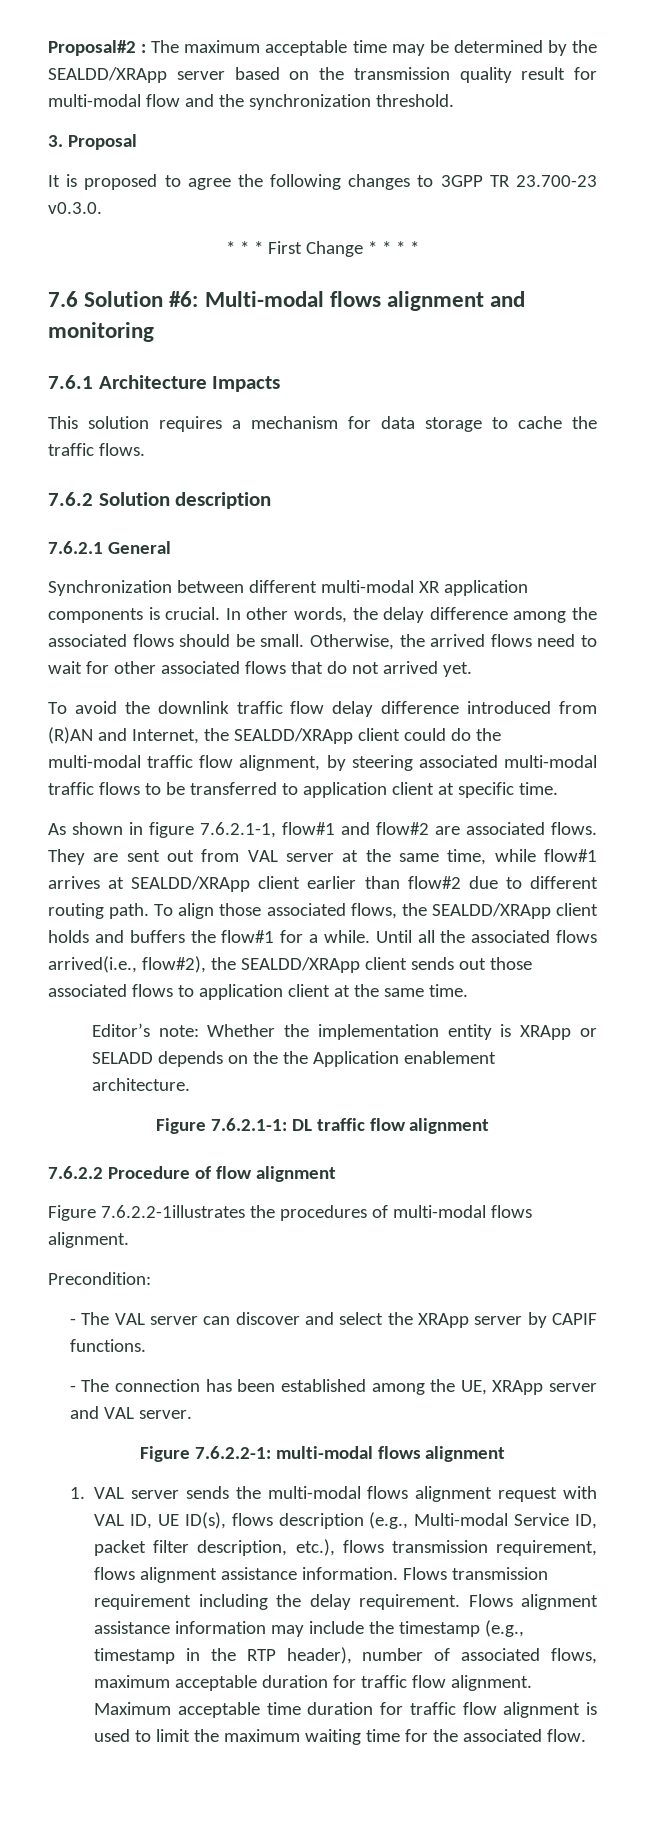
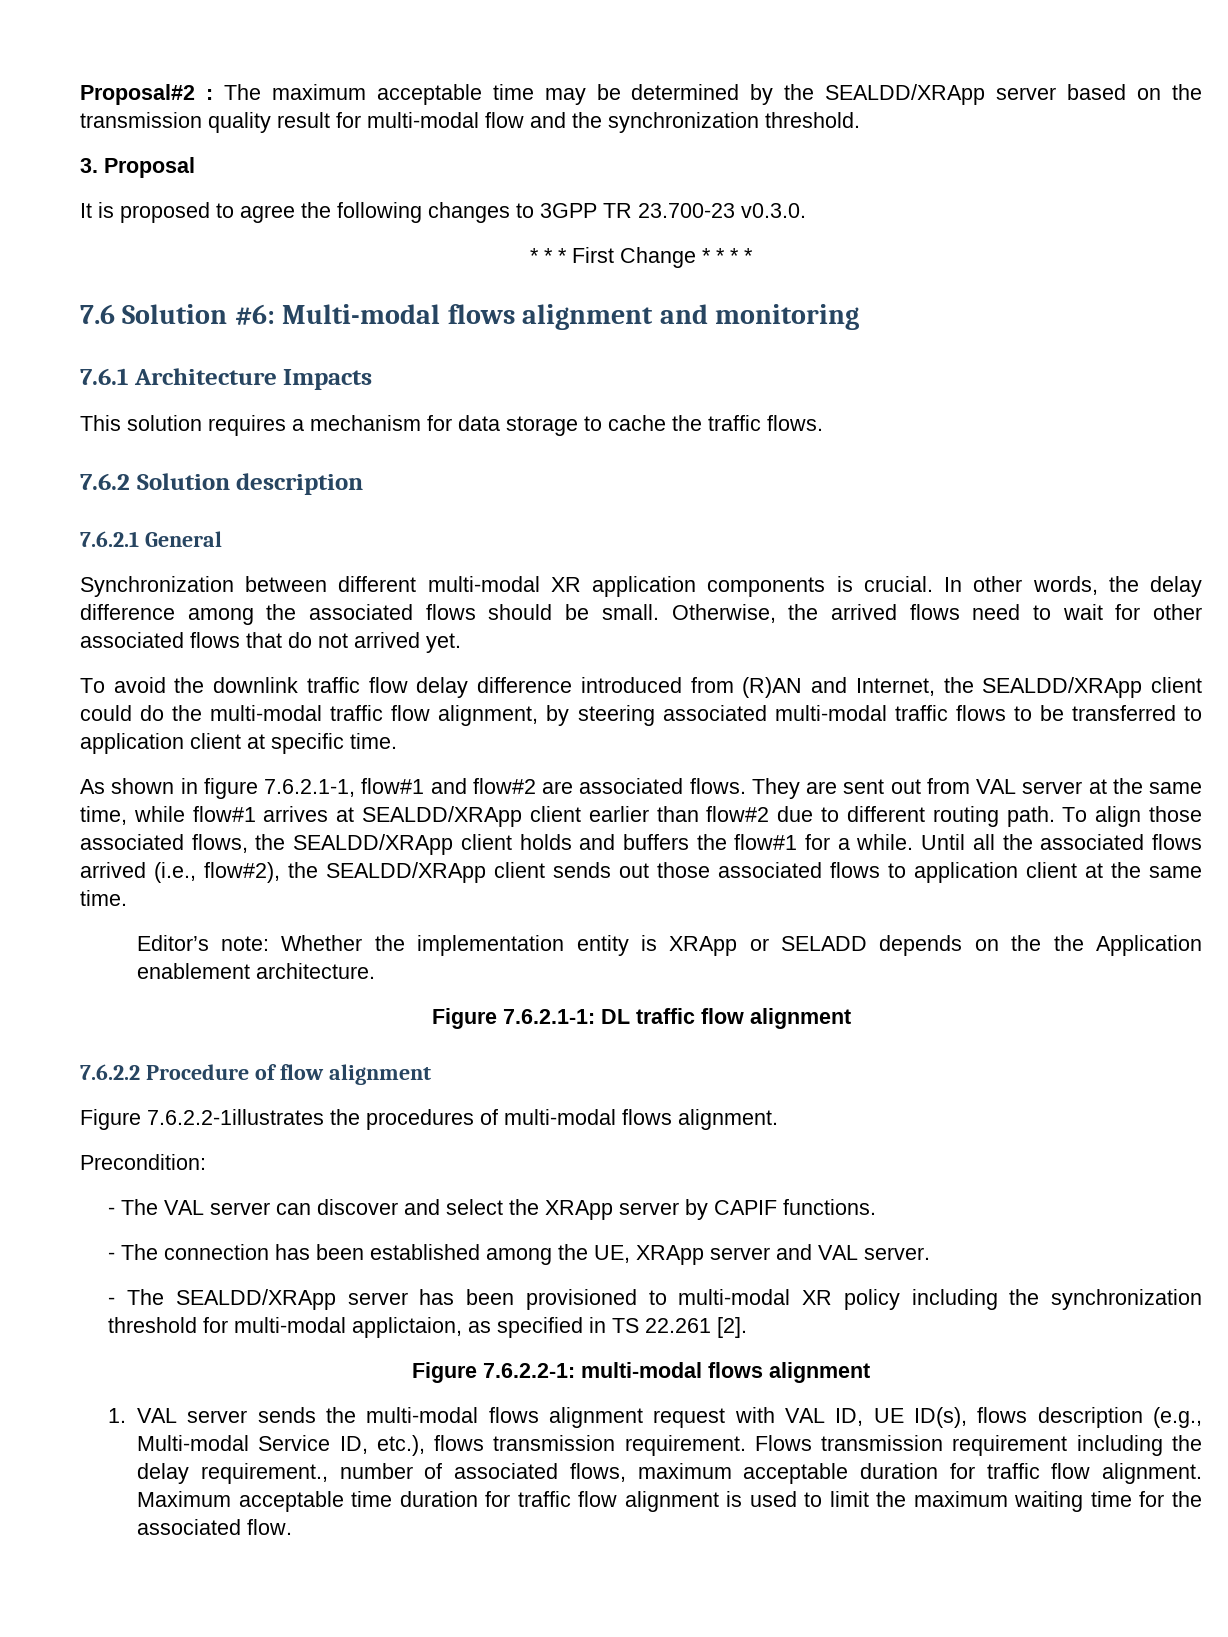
- Until all the associated flows arrived(i.e., flow#2), the SEALDD/XRApp client sends out those associated flows to application client at the same time.
+ Until all the associated flows arrived (i.e., flow#2), the SEALDD/XRApp client sends out those associated flows to application client at the same time.
+ - The SEALDD/XRApp server has been provisioned to multi-modal XR policy including the synchronization threshold for multi-modal applictaion, as specified in TS 22.261 [2].
- 1. VAL server sends the multi-modal flows alignment request with VAL ID, UE ID(s), flows description (e.g., Multi-modal Service ID, packet filter description, etc.), flows transmission requirement, flows alignment assistance information.
+ 1. VAL server sends the multi-modal flows alignment request with VAL ID, UE ID(s), flows description (e.g., Multi-modal Service ID, etc.), flows transmission requirement.
- Flows transmission requirement including the delay requirement. Flows alignment assistance information may include the timestamp (e.g., timestamp in the RTP header), number of associated flows, maximum acceptable duration for traffic flow alignment.
+ Flows transmission requirement including the delay requirement., number of associated flows, maximum acceptable duration for traffic flow alignment.

